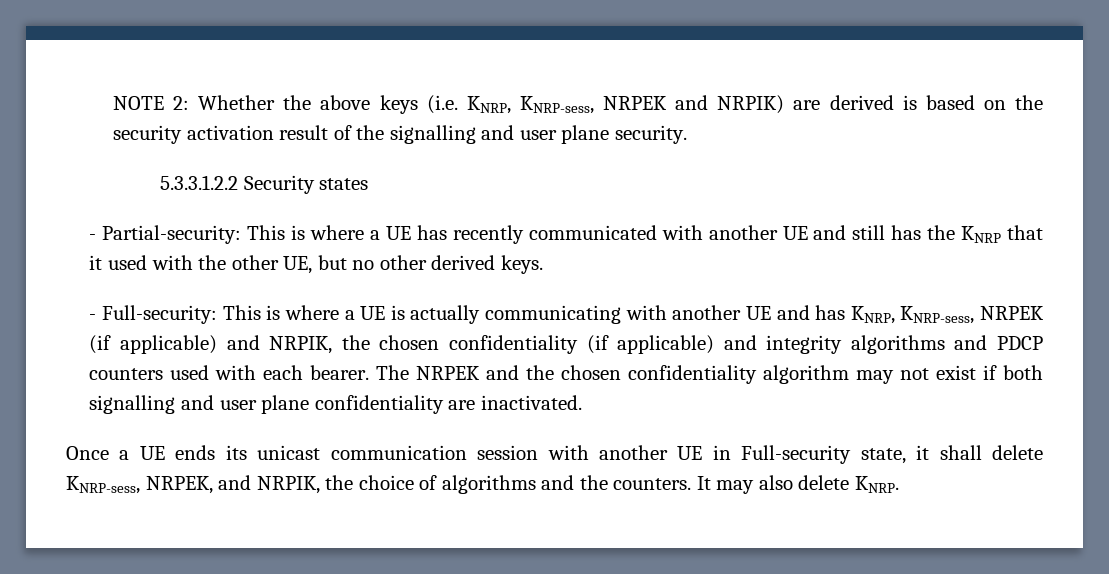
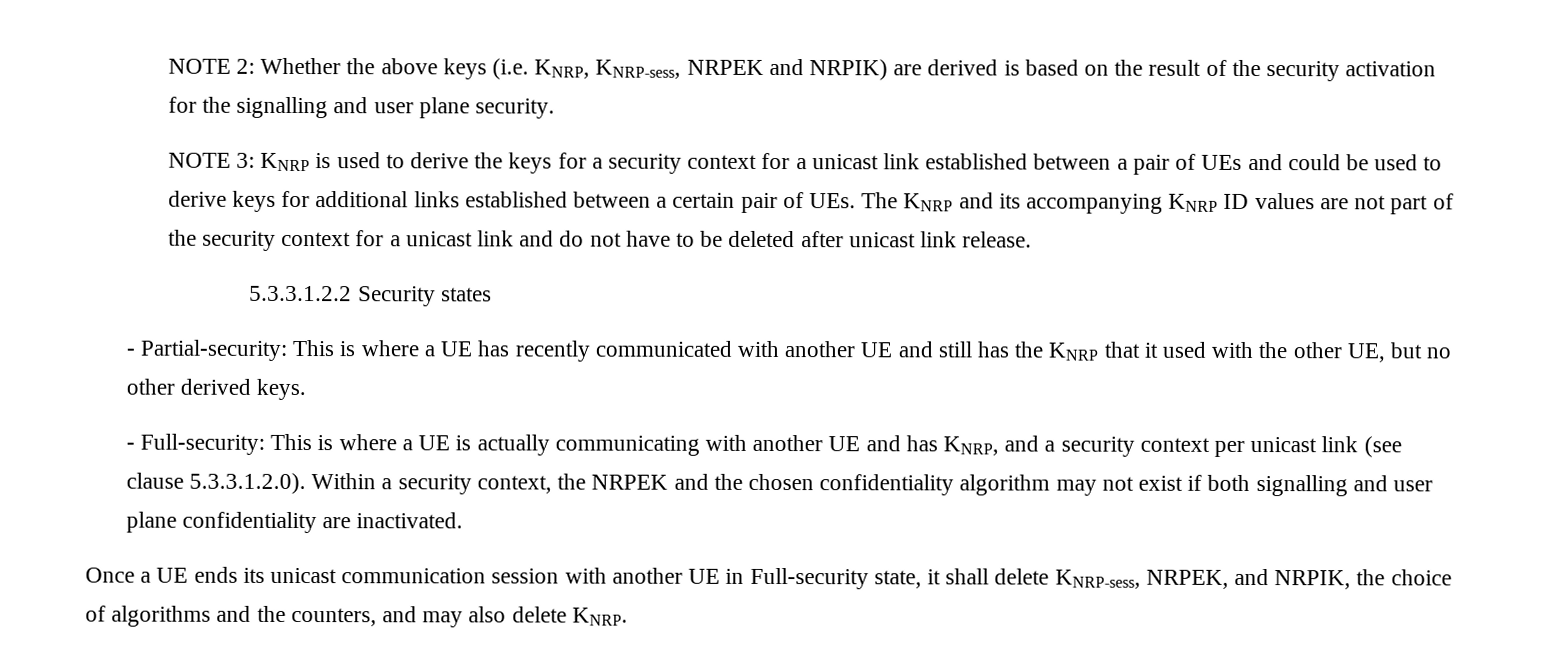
- NOTE 2: Whether the above keys (i.e. KNRP, KNRP-sess, NRPEK and NRPIK) are derived is based on the security activation result of the signalling and user plane security.
+ NOTE 2: Whether the above keys (i.e. KNRP, KNRP-sess, NRPEK and NRPIK) are derived is based on the result of the security activation for the signalling and user plane security.
+ NOTE 3: KNRP is used to derive the keys for a security context for a unicast link established between a pair of UEs and could be used to derive keys for additional links established between a certain pair of UEs. The KNRP and its accompanying KNRP ID values are not part of the security context for a unicast link and do not have to be deleted after unicast link release.
- - Full-security: This is where a UE is actually communicating with another UE and has KNRP, KNRP-sess, NRPEK (if applicable) and NRPIK, the chosen confidentiality (if applicable) and integrity algorithms and PDCP counters used with each bearer. The NRPEK and the chosen confidentiality algorithm may not exist if both signalling and user plane confidentiality are inactivated.
+ - Full-security: This is where a UE is actually communicating with another UE and has KNRP, and a security context per unicast link (see clause 5.3.3.1.2.0). Within a security context, the NRPEK and the chosen confidentiality algorithm may not exist if both signalling and user plane confidentiality are inactivated.
- Once a UE ends its unicast communication session with another UE in Full-security state, it shall delete KNRP-sess, NRPEK, and NRPIK, the choice of algorithms and the counters. It may also delete KNRP.
+ Once a UE ends its unicast communication session with another UE in Full-security state, it shall delete KNRP-sess, NRPEK, and NRPIK, the choice of algorithms and the counters, and may also delete KNRP.

